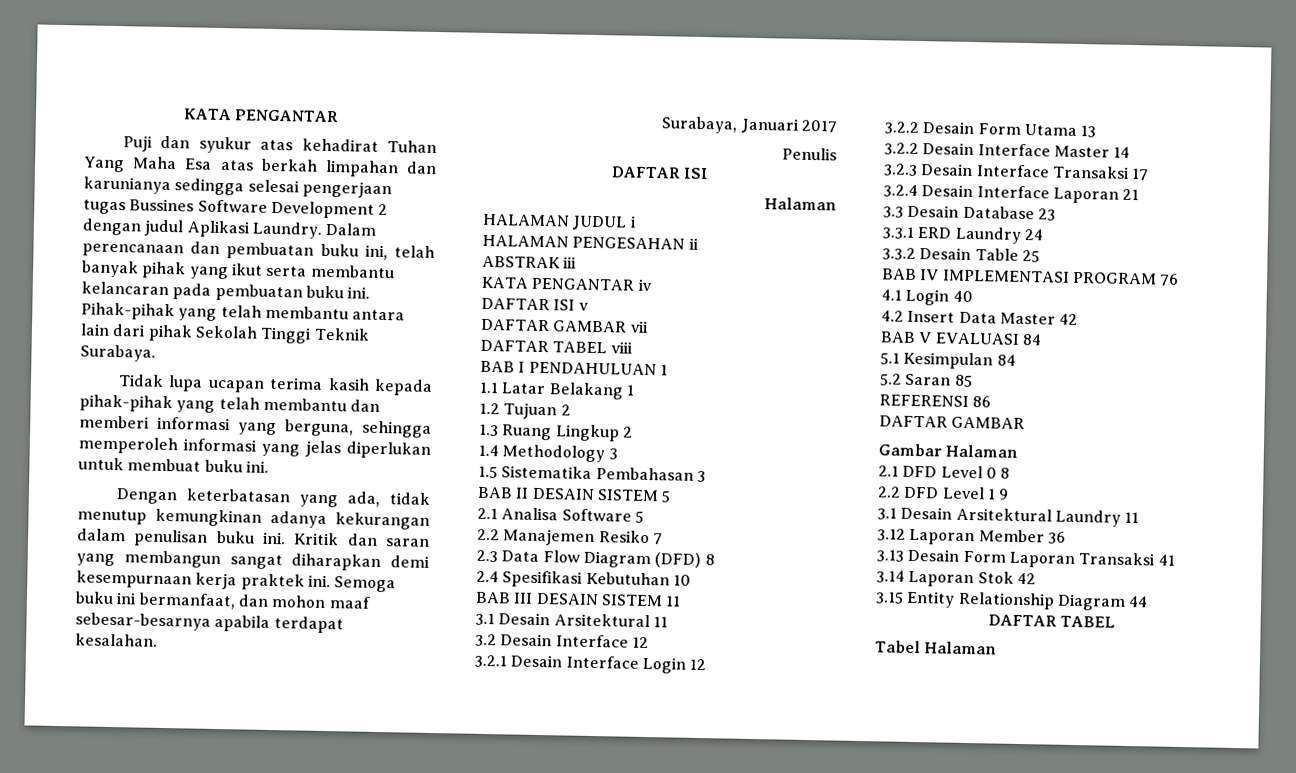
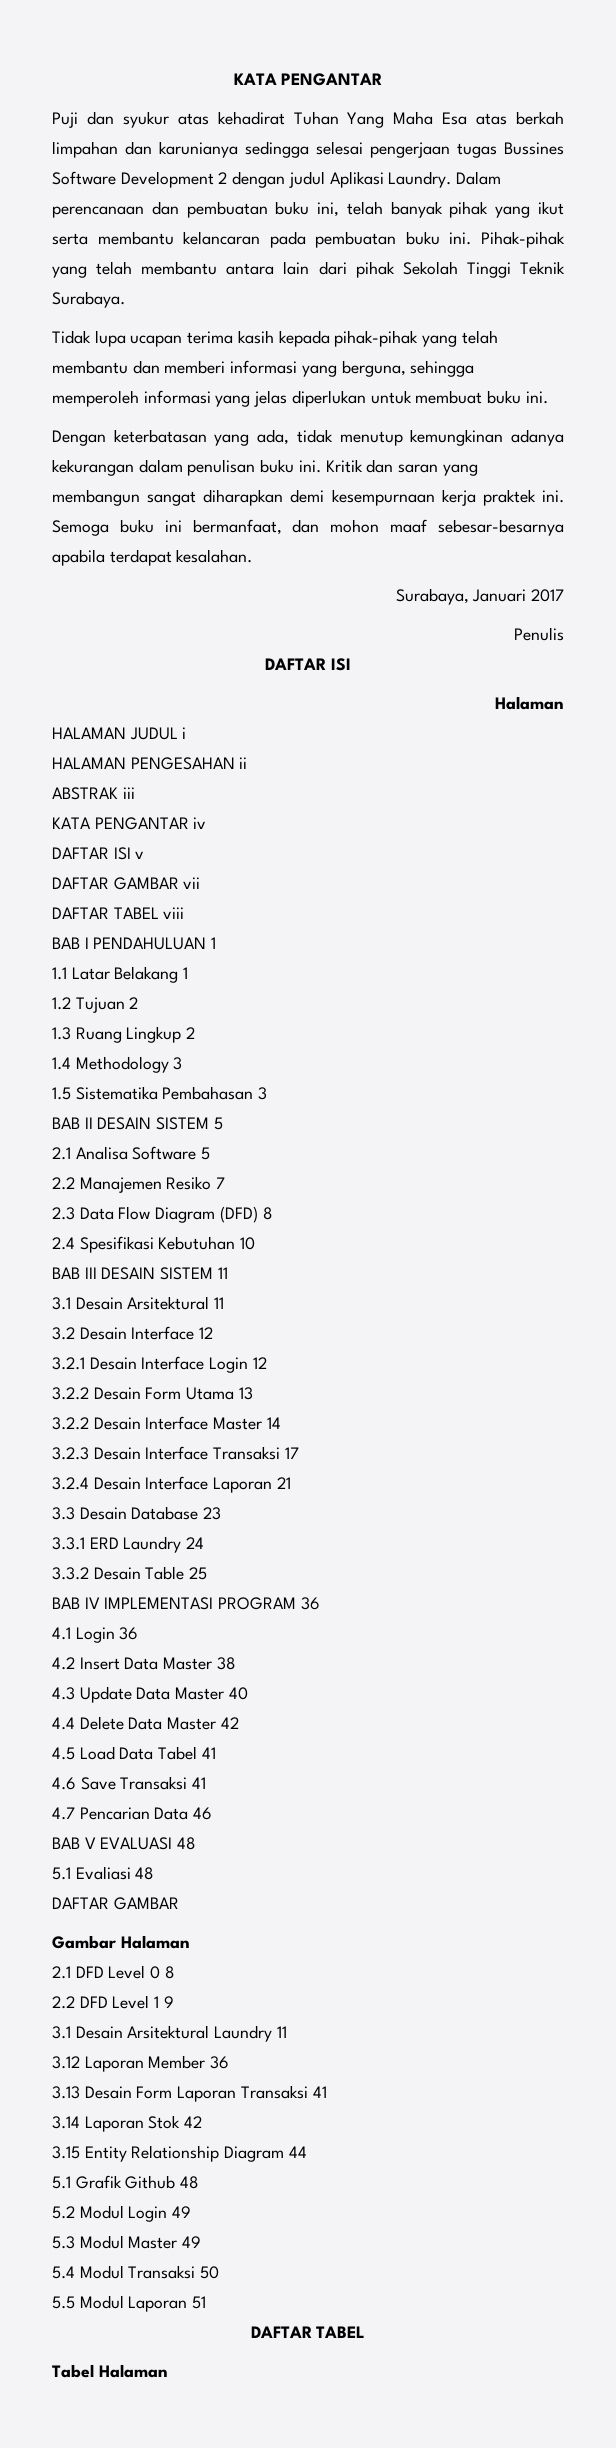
- BAB IV IMPLEMENTASI PROGRAM 76
+ BAB IV IMPLEMENTASI PROGRAM 36
- 4.1 Login 40
+ 4.1 Login 36
- 4.2 Insert Data Master 42
+ 4.2 Insert Data Master 38
+ 4.3 Update Data Master 40
+ 4.4 Delete Data Master 42
+ 4.5 Load Data Tabel 41
+ 4.6 Save Transaksi 41
+ 4.7 Pencarian Data 46
- BAB V EVALUASI 84
- 5.1 Kesimpulan 84
- 5.2 Saran 85
- REFERENSI 86
+ BAB V EVALUASI 48
+ 5.1 Evaliasi 48
+ 5.1 Grafik Github 48
+ 5.2 Modul Login 49
+ 5.3 Modul Master 49
+ 5.4 Modul Transaksi 50
+ 5.5 Modul Laporan 51

